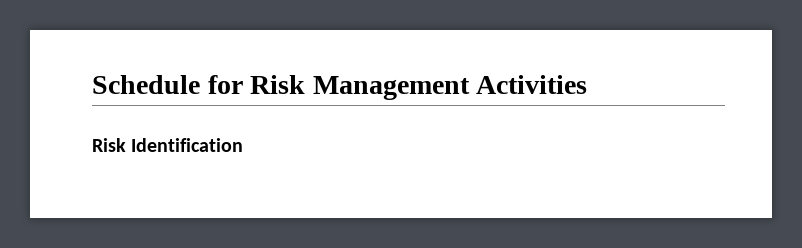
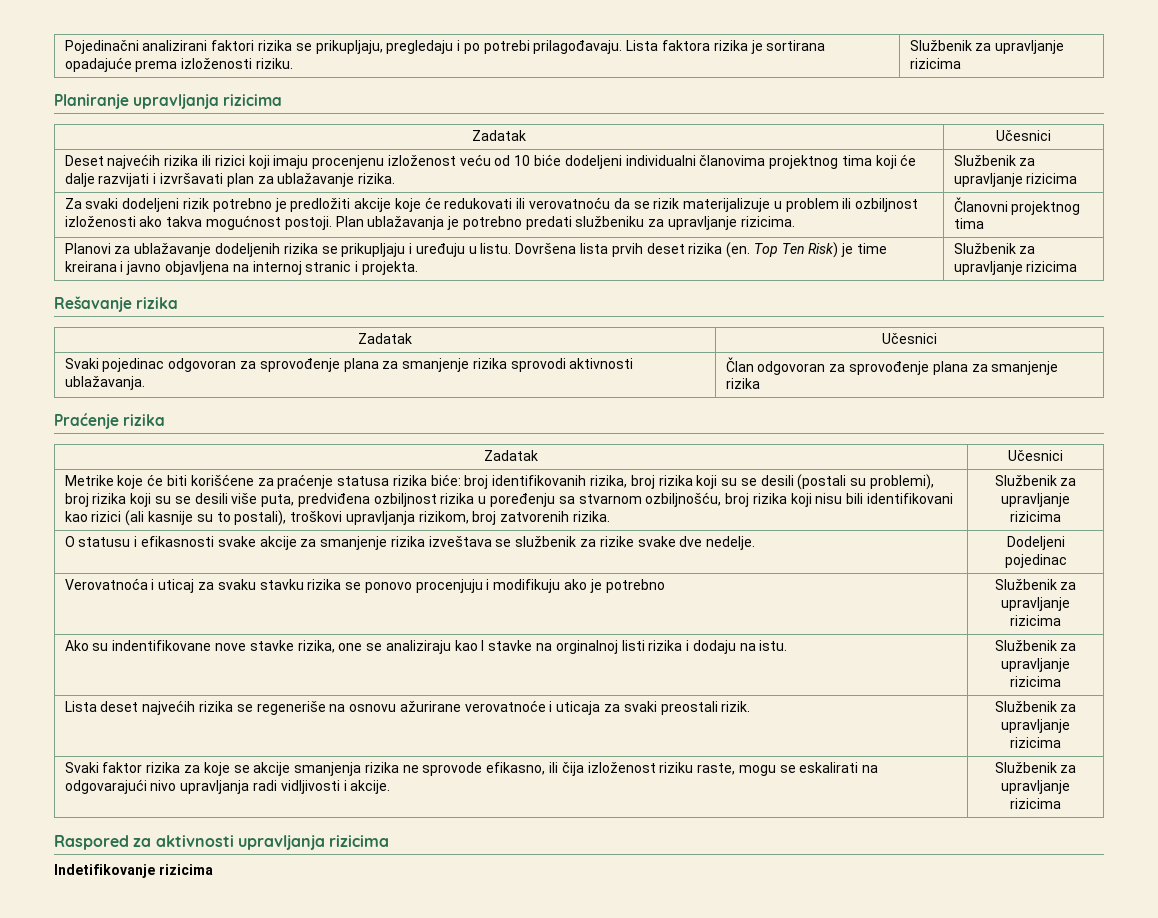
- Schedule for Risk Management Activities
- Risk Identification
+ Pojedinačni analizirani faktori rizika se prikupljaju, pregledaju i po potrebi prilagođavaju. Lista faktora rizika je sortirana opadajuće prema izloženosti riziku. | Službenik za upravljanje rizicima
+ Planiranje upravljanja rizicima
+ Zadatak | Učesnici
+ Deset najvećih rizika ili rizici koji imaju procenjenu izloženost veću od 10 biće dodeljeni individualni članovima projektnog tima koji će dalje razvijati i izvršavati plan za ublažavanje rizika. | Službenik za upravljanje rizicima
+ Za svaki dodeljeni rizik potrebno je predložiti akcije koje će redukovati ili verovatnoću da se rizik materijalizuje u problem ili ozbiljnost izloženosti ako takva mogućnost postoji. Plan ublažavanja je potrebno predati službeniku za upravljanje rizicima. | Članovni projektnog tima
+ Planovi za ublažavanje dodeljenih rizika se prikupljaju i uređuju u listu. Dovršena lista prvih deset rizika (en. Top Ten Risk) je time kreirana i javno objavljena na internoj stranic i projekta. | Službenik za upravljanje rizicima
+ Rešavanje rizika
+ Zadatak | Učesnici
+ Svaki pojedinac odgovoran za sprovođenje plana za smanjenje rizika sprovodi aktivnosti ublažavanja. | Član odgovoran za sprovođenje plana za smanjenje rizika
+ Praćenje rizika
+ Zadatak | Učesnici
+ Metrike koje će biti korišćene za praćenje statusa rizika biće: broj identifikovanih rizika, broj rizika koji su se desili (postali su problemi), broj rizika koji su se desili više puta, predviđena ozbiljnost rizika u poređenju sa stvarnom ozbiljnošću, broj rizika koji nisu bili identifikovani kao rizici (ali kasnije su to postali), troškovi upravljanja rizikom, broj zatvorenih rizika. | Službenik za upravljanje rizicima
+ O statusu i efikasnosti svake akcije za smanjenje rizika izveštava se službenik za rizike svake dve nedelje. | Dodeljeni pojedinac
+ Verovatnoća i uticaj za svaku stavku rizika se ponovo procenjuju i modifikuju ako je potrebno | Službenik za upravljanje rizicima
+ Ako su indentifikovane nove stavke rizika, one se analiziraju kao I stavke na orginalnoj listi rizika i dodaju na istu. | Službenik za upravljanje rizicima
+ Lista deset najvećih rizika se regeneriše na osnovu ažurirane verovatnoće i uticaja za svaki preostali rizik. | Službenik za upravljanje rizicima
+ Svaki faktor rizika za koje se akcije smanjenja rizika ne sprovode efikasno, ili čija izloženost riziku raste, mogu se eskalirati na odgovarajući nivo upravljanja radi vidljivosti i akcije. | Službenik za upravljanje rizicima
+ Raspored za aktivnosti upravljanja rizicima
+ Indetifikovanje rizicima

